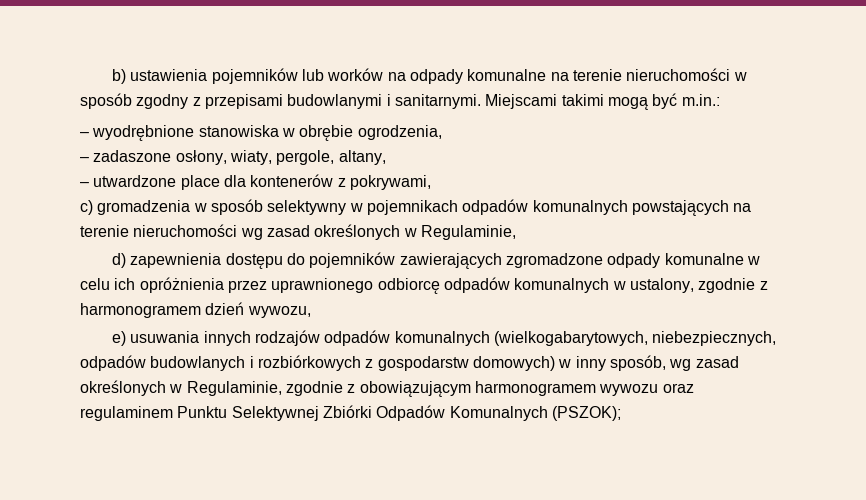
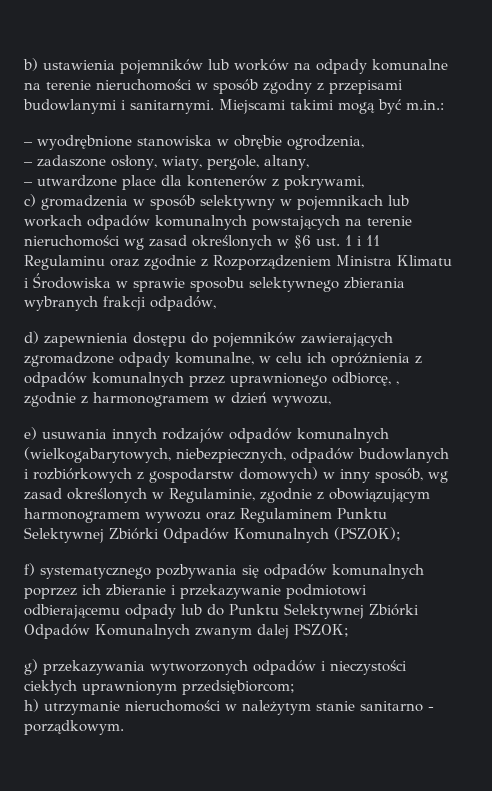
- c) gromadzenia w sposób selektywny w pojemnikach odpadów komunalnych powstających na terenie nieruchomości wg zasad określonych w Regulaminie,
+ c) gromadzenia w sposób selektywny w pojemnikach lub workach odpadów komunalnych powstających na terenie nieruchomości wg zasad określonych w §6 ust. 1 i 11 Regulaminu oraz zgodnie z Rozporządzeniem Ministra Klimatu i Środowiska w sprawie sposobu selektywnego zbierania wybranych frakcji odpadów,
- d) zapewnienia dostępu do pojemników zawierających zgromadzone odpady komunalne w celu ich opróżnienia przez uprawnionego odbiorcę odpadów komunalnych w ustalony, zgodnie z harmonogramem dzień wywozu,
+ d) zapewnienia dostępu do pojemników zawierających zgromadzone odpady komunalne, w celu ich opróżnienia z odpadów komunalnych przez uprawnionego odbiorcę, , zgodnie z harmonogramem w dzień wywozu,
- e) usuwania innych rodzajów odpadów komunalnych (wielkogabarytowych, niebezpiecznych, odpadów budowlanych i rozbiórkowych z gospodarstw domowych) w inny sposób, wg zasad określonych w Regulaminie, zgodnie z obowiązującym harmonogramem wywozu oraz regulaminem Punktu Selektywnej Zbiórki Odpadów Komunalnych (PSZOK);
+ e) usuwania innych rodzajów odpadów komunalnych (wielkogabarytowych, niebezpiecznych, odpadów budowlanych i rozbiórkowych z gospodarstw domowych) w inny sposób, wg zasad określonych w Regulaminie, zgodnie z obowiązującym harmonogramem wywozu oraz Regulaminem Punktu Selektywnej Zbiórki Odpadów Komunalnych (PSZOK);
+ f) systematycznego pozbywania się odpadów komunalnych poprzez ich zbieranie i przekazywanie podmiotowi odbierającemu odpady lub do Punktu Selektywnej Zbiórki Odpadów Komunalnych zwanym dalej PSZOK;
+ g) przekazywania wytworzonych odpadów i nieczystości ciekłych uprawnionym przedsiębiorcom;
+ h) utrzymanie nieruchomości w należytym stanie sanitarno - porządkowym.

